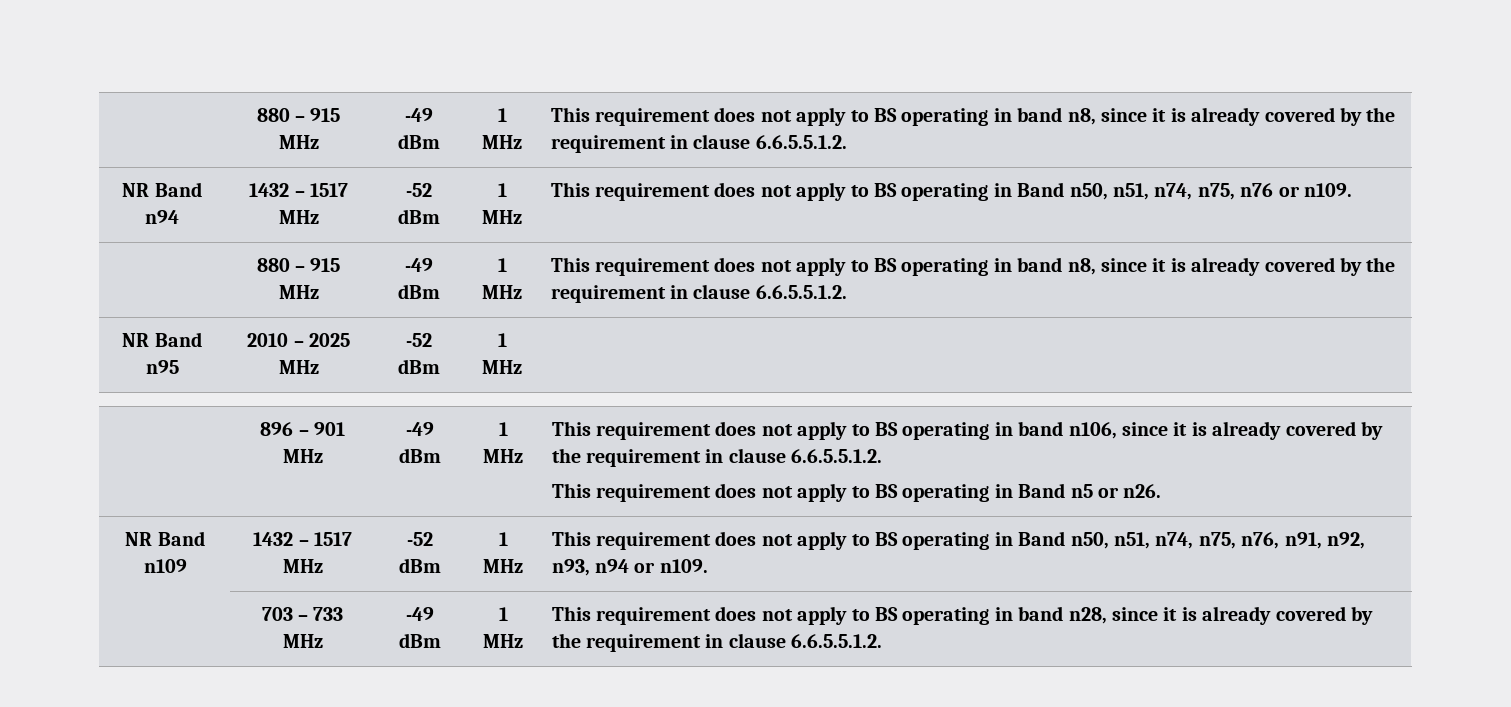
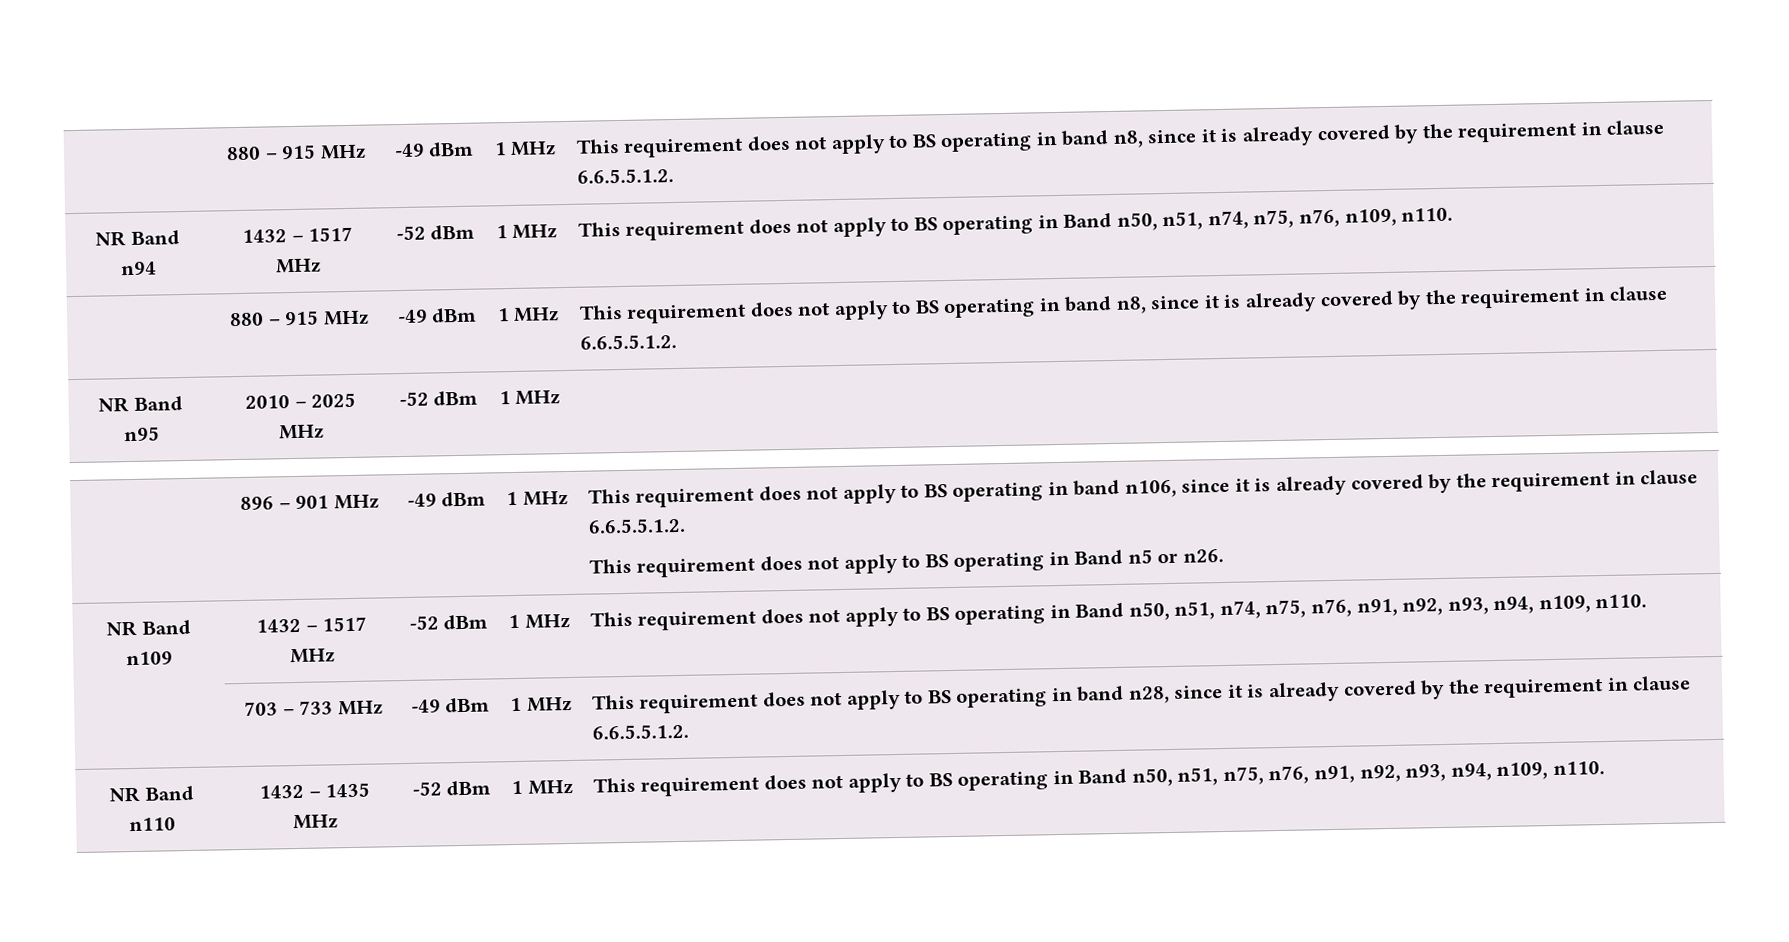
- NR Band n94 | 1432 – 1517 MHz | -52 dBm | 1 MHz | This requirement does not apply to BS operating in Band n50, n51, n74, n75, n76 or n109.
+ NR Band n94 | 1432 – 1517 MHz | -52 dBm | 1 MHz | This requirement does not apply to BS operating in Band n50, n51, n74, n75, n76, n109, n110.
- NR Band n109 | 1432 – 1517 MHz | -52 dBm | 1 MHz | This requirement does not apply to BS operating in Band n50, n51, n74, n75, n76, n91, n92, n93, n94 or n109.
+ NR Band n109 | 1432 – 1517 MHz | -52 dBm | 1 MHz | This requirement does not apply to BS operating in Band n50, n51, n74, n75, n76, n91, n92, n93, n94, n109, n110.
+ NR Band n110 | 1432 – 1435 MHz | -52 dBm | 1 MHz | This requirement does not apply to BS operating in Band n50, n51, n75, n76, n91, n92, n93, n94, n109, n110.

